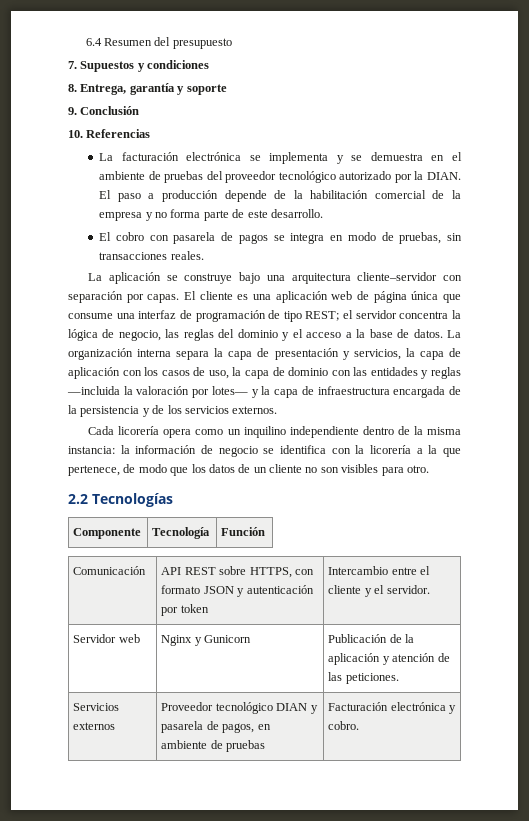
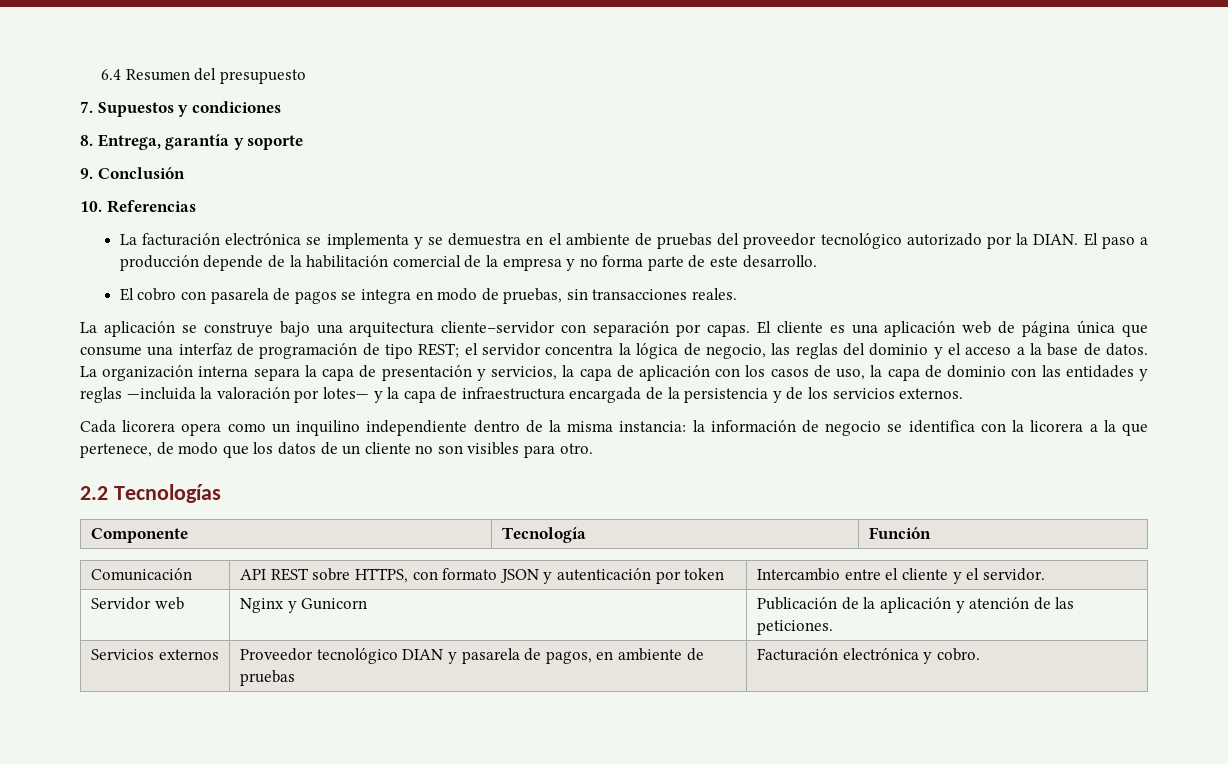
- Cada licorería opera como un inquilino independiente dentro de la misma instancia: la información de negocio se identifica con la licorería a la que pertenece, de modo que los datos de un cliente no son visibles para otro.
+ Cada licorera opera como un inquilino independiente dentro de la misma instancia: la información de negocio se identifica con la licorera a la que pertenece, de modo que los datos de un cliente no son visibles para otro.

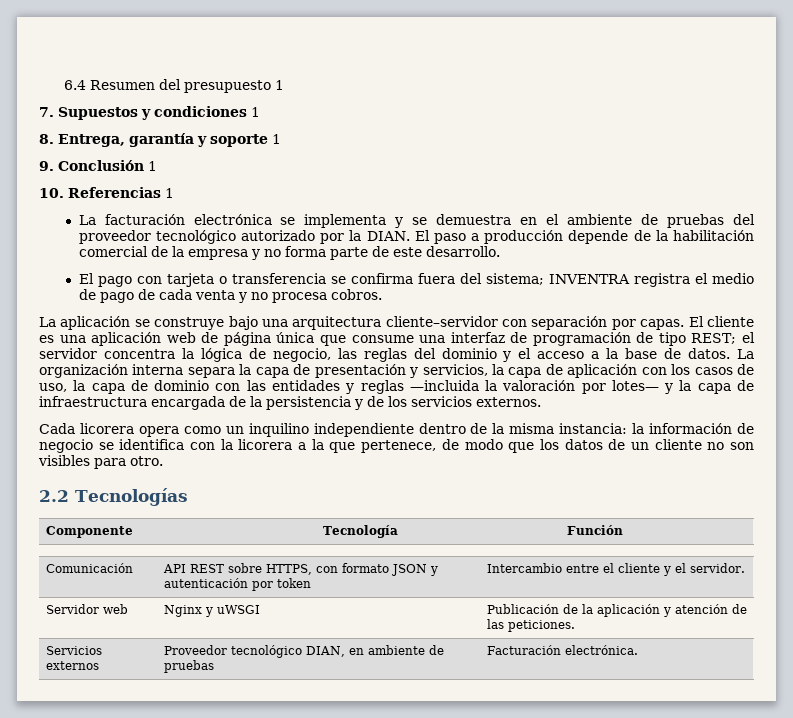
- 6.4 Resumen del presupuesto
+ 6.4 Resumen del presupuesto 1
- 7. Supuestos y condiciones
+ 7. Supuestos y condiciones 1
- 8. Entrega, garantía y soporte
+ 8. Entrega, garantía y soporte 1
- 9. Conclusión
+ 9. Conclusión 1
- 10. Referencias
+ 10. Referencias 1
- El cobro con pasarela de pagos se integra en modo de pruebas, sin transacciones reales.
+ El pago con tarjeta o transferencia se confirma fuera del sistema; INVENTRA registra el medio de pago de cada venta y no procesa cobros.
- Servidor web | Nginx y Gunicorn | Publicación de la aplicación y atención de las peticiones.
+ Servidor web | Nginx y uWSGI | Publicación de la aplicación y atención de las peticiones.
- Servicios externos | Proveedor tecnológico DIAN y pasarela de pagos, en ambiente de pruebas | Facturación electrónica y cobro.
+ Servicios externos | Proveedor tecnológico DIAN, en ambiente de pruebas | Facturación electrónica.

